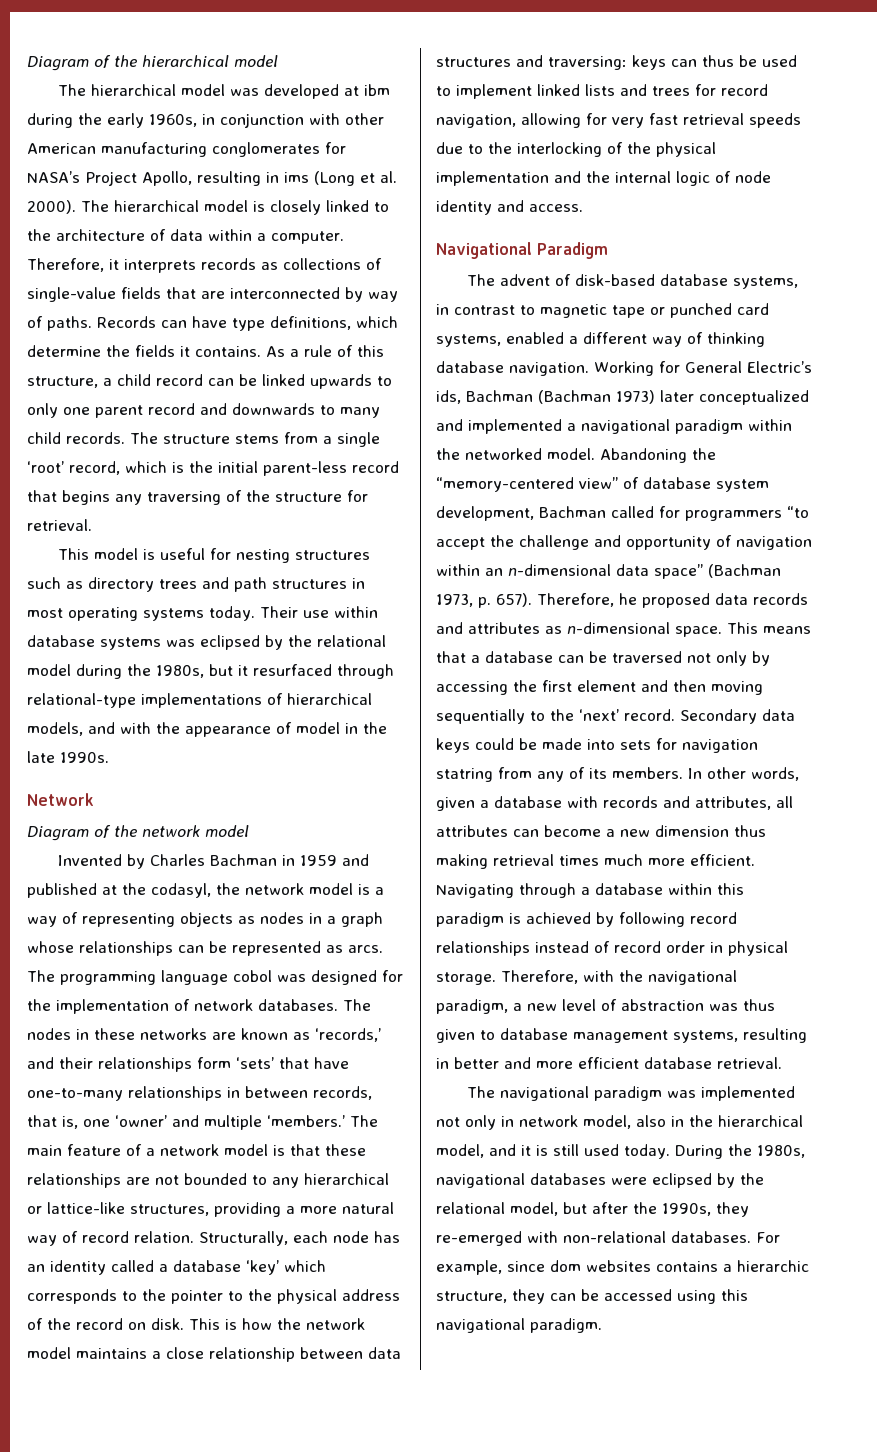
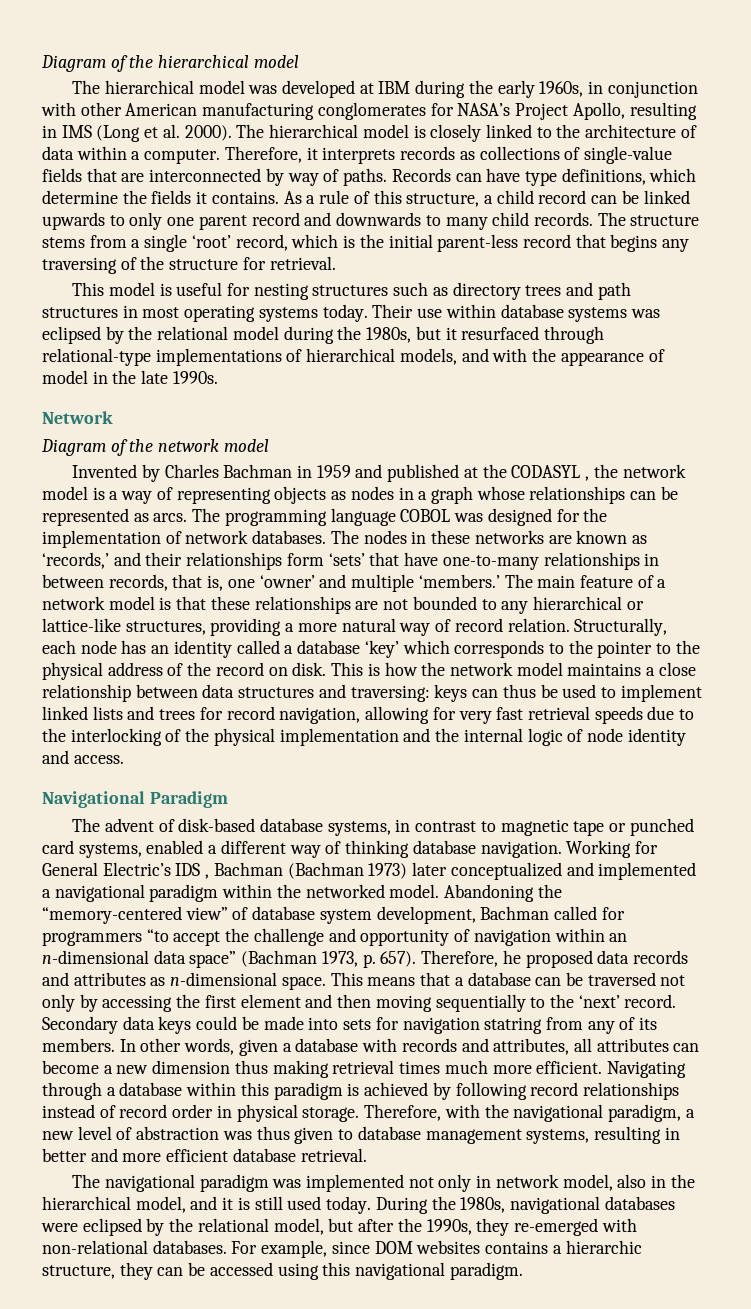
- The hierarchical model was developed at ibm during the early 1960s, in conjunction with other American manufacturing conglomerates for NASA’s Project Apollo, resulting in ims (Long et al. 2000).
+ The hierarchical model was developed at IBM during the early 1960s, in conjunction with other American manufacturing conglomerates for NASA’s Project Apollo, resulting in IMS (Long et al. 2000).
- Invented by Charles Bachman in 1959 and published at the codasyl, the network model is a way of representing objects as nodes in a graph whose relationships can be represented as arcs.
+ Invented by Charles Bachman in 1959 and published at the CODASYL , the network model is a way of representing objects as nodes in a graph whose relationships can be represented as arcs.
- The programming language cobol was designed for the implementation of network databases.
+ The programming language COBOL was designed for the implementation of network databases.
- Working for General Electric’s ids, Bachman (Bachman 1973) later conceptualized and implemented a navigational paradigm within the networked model.
+ Working for General Electric’s IDS , Bachman (Bachman 1973) later conceptualized and implemented a navigational paradigm within the networked model.
- For example, since dom websites contains a hierarchic structure, they can be accessed using this navigational paradigm.
+ For example, since DOM websites contains a hierarchic structure, they can be accessed using this navigational paradigm.

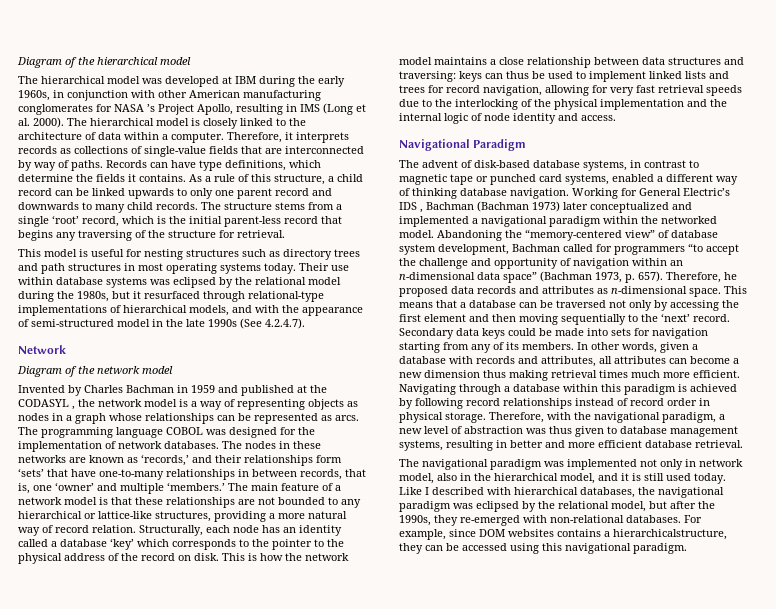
- The hierarchical model was developed at IBM during the early 1960s, in conjunction with other American manufacturing conglomerates for NASA’s Project Apollo, resulting in IMS (Long et al. 2000).
+ The hierarchical model was developed at IBM during the early 1960s, in conjunction with other American manufacturing conglomerates for NASA ’s Project Apollo, resulting in IMS (Long et al. 2000).
- Their use within database systems was eclipsed by the relational model during the 1980s, but it resurfaced through relational-type implementations of hierarchical models, and with the appearance of model in the late 1990s.
+ Their use within database systems was eclipsed by the relational model during the 1980s, but it resurfaced through relational-type implementations of hierarchical models, and with the appearance of semi-structured model in the late 1990s (See 4.2.4.7).
- Secondary data keys could be made into sets for navigation statring from any of its members.
+ Secondary data keys could be made into sets for navigation starting from any of its members.
- During the 1980s, navigational databases were eclipsed by the relational model, but after the 1990s, they re-emerged with non-relational databases.
+ Like I described with hierarchical databases, the navigational paradigm was eclipsed by the relational model, but after the 1990s, they re-emerged with non-relational databases.
- For example, since DOM websites contains a hierarchic structure, they can be accessed using this navigational paradigm.
+ For example, since DOM websites contains a hierarchicalstructure, they can be accessed using this navigational paradigm.

